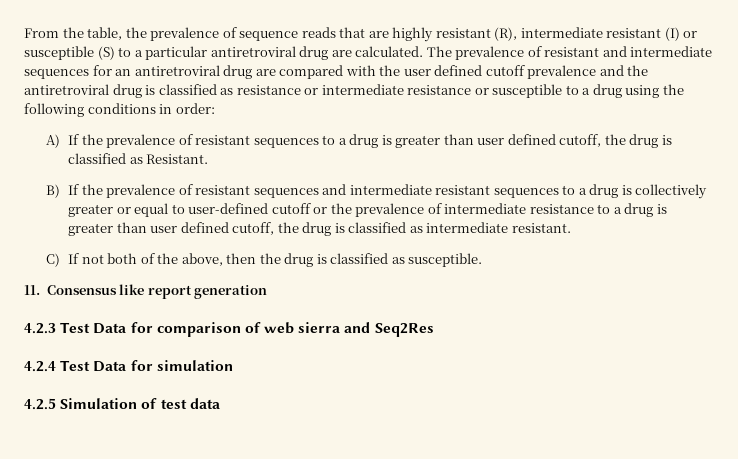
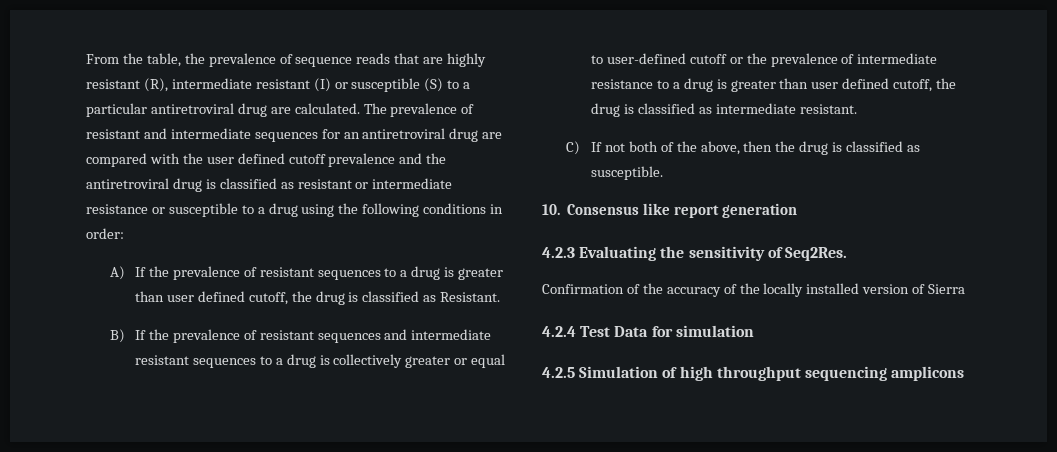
- The prevalence of resistant and intermediate sequences for an antiretroviral drug are compared with the user defined cutoff prevalence and the antiretroviral drug is classified as resistance or intermediate resistance or susceptible to a drug using the following conditions in order:
+ The prevalence of resistant and intermediate sequences for an antiretroviral drug are compared with the user defined cutoff prevalence and the antiretroviral drug is classified as resistant or intermediate resistance or susceptible to a drug using the following conditions in order:
- 11. Consensus like report generation
+ 10. Consensus like report generation
- 4.2.3 Test Data for comparison of web sierra and Seq2Res
+ 4.2.3 Evaluating the sensitivity of Seq2Res.
+ Confirmation of the accuracy of the locally installed version of Sierra
- 4.2.5 Simulation of test data
+ 4.2.5 Simulation of high throughput sequencing amplicons

